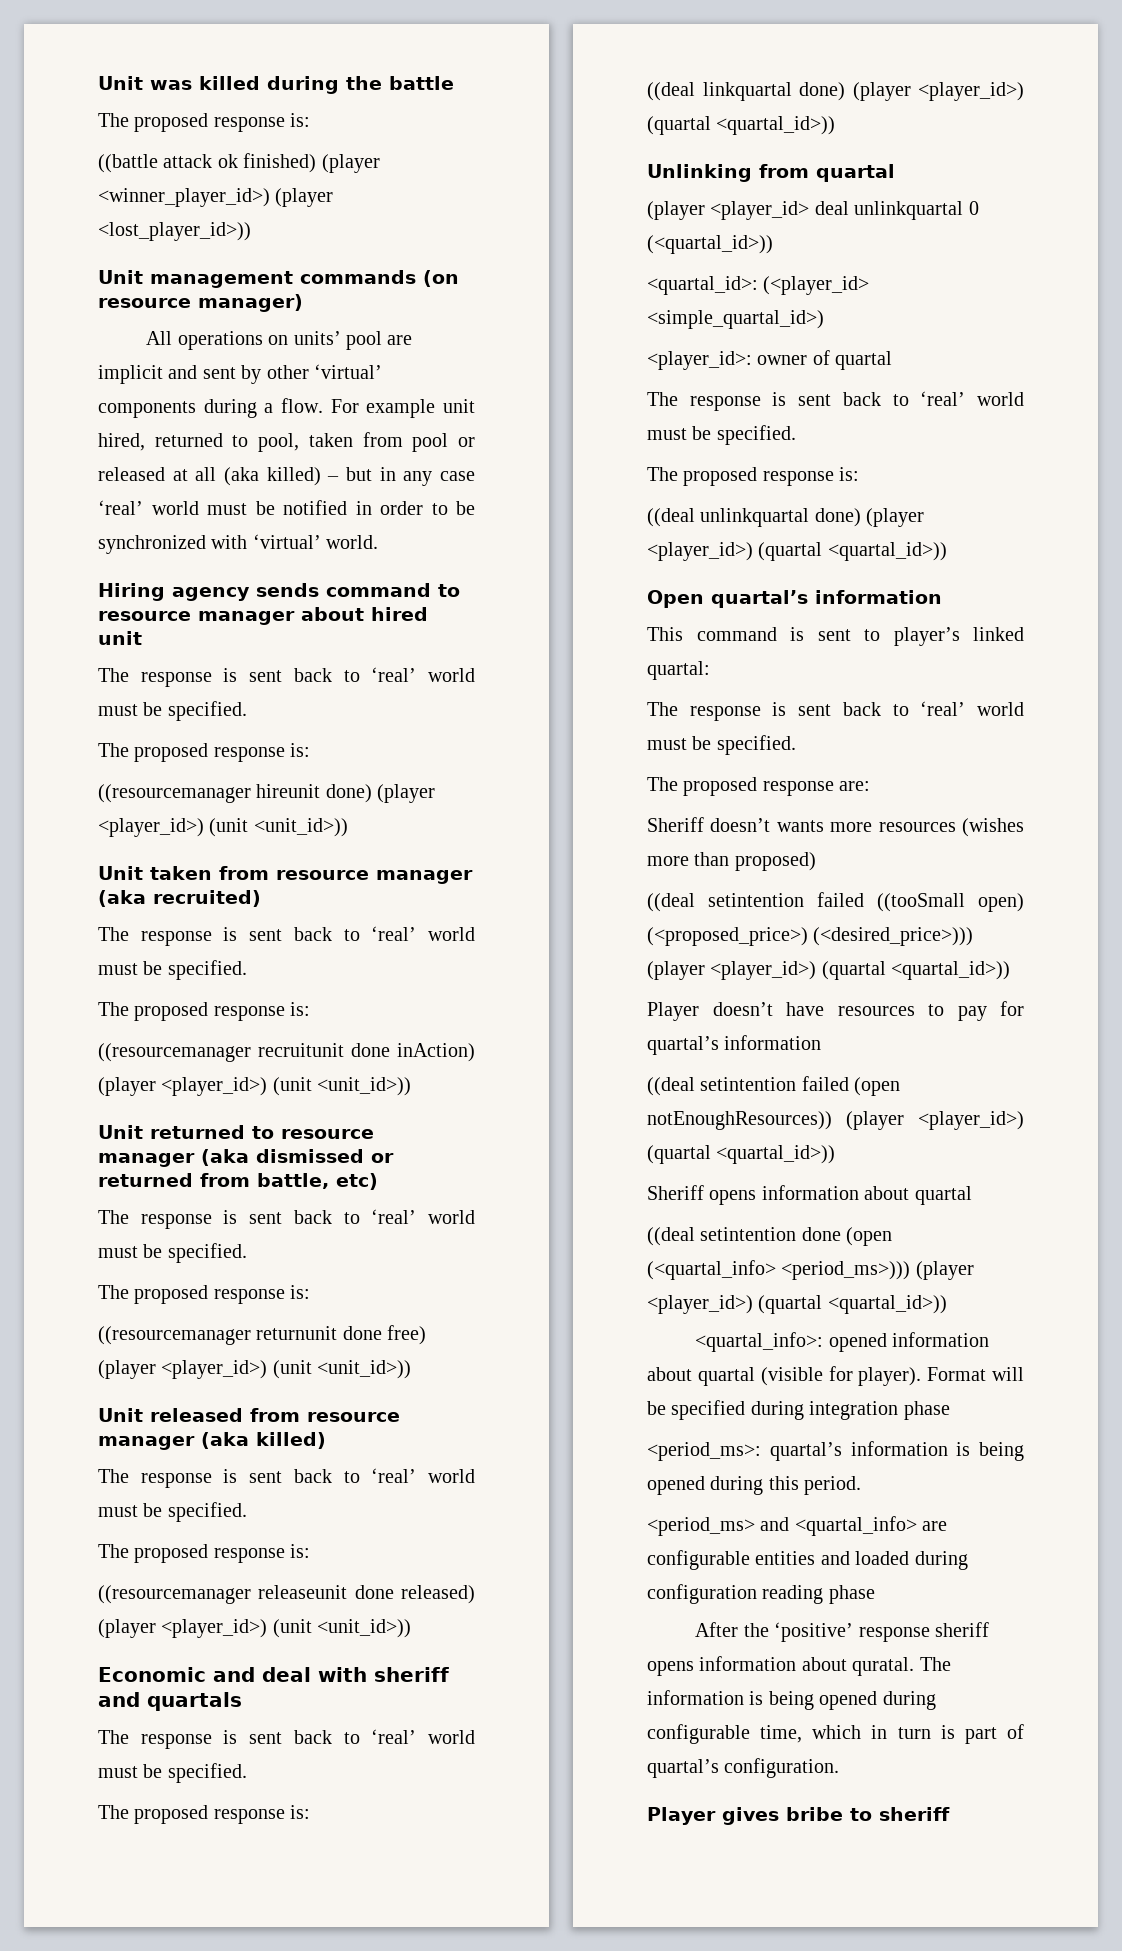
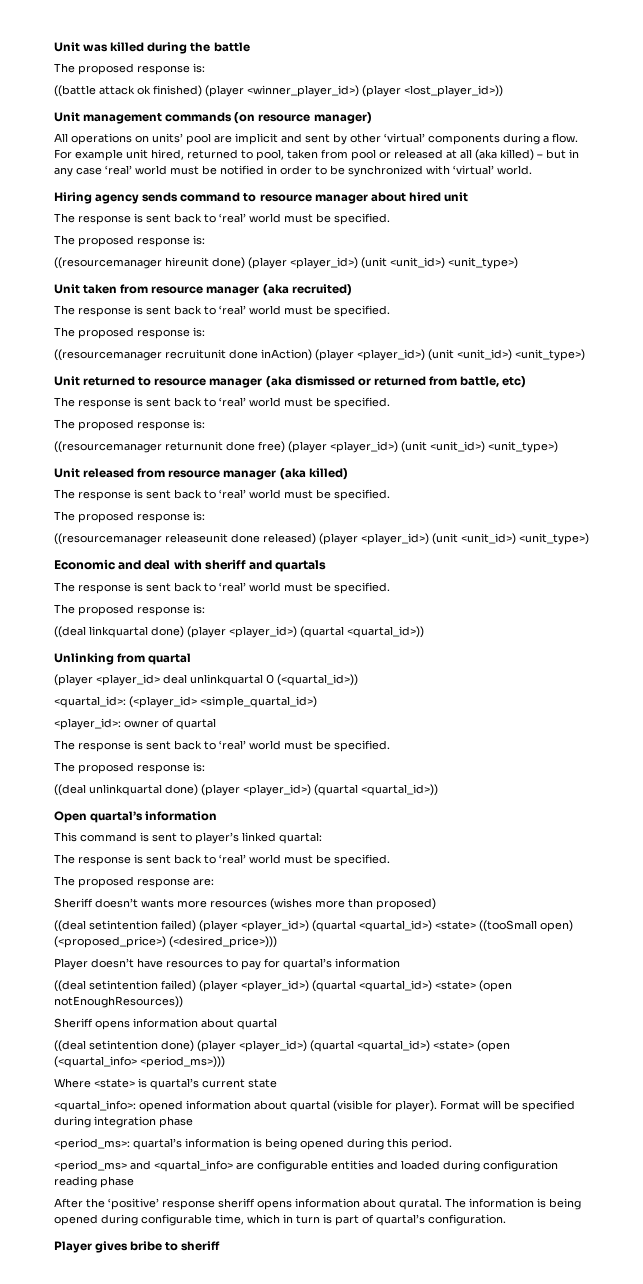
- ((resourcemanager hireunit done) (player <player_id>) (unit <unit_id>))
+ ((resourcemanager hireunit done) (player <player_id>) (unit <unit_id>) <unit_type>)
- ((resourcemanager recruitunit done inAction) (player <player_id>) (unit <unit_id>))
+ ((resourcemanager recruitunit done inAction) (player <player_id>) (unit <unit_id>) <unit_type>)
- ((resourcemanager returnunit done free) (player <player_id>) (unit <unit_id>))
+ ((resourcemanager returnunit done free) (player <player_id>) (unit <unit_id>) <unit_type>)
- ((resourcemanager releaseunit done released) (player <player_id>) (unit <unit_id>))
+ ((resourcemanager releaseunit done released) (player <player_id>) (unit <unit_id>) <unit_type>)
- ((deal setintention failed ((tooSmall open) (<proposed_price>) (<desired_price>))) (player <player_id>) (quartal <quartal_id>))
+ ((deal setintention failed) (player <player_id>) (quartal <quartal_id>) <state> ((tooSmall open) (<proposed_price>) (<desired_price>)))
- ((deal setintention failed (open notEnoughResources)) (player <player_id>) (quartal <quartal_id>))
+ ((deal setintention failed) (player <player_id>) (quartal <quartal_id>) <state> (open notEnoughResources))
- ((deal setintention done (open (<quartal_info> <period_ms>))) (player <player_id>) (quartal <quartal_id>))
+ ((deal setintention done) (player <player_id>) (quartal <quartal_id>) <state> (open (<quartal_info> <period_ms>)))
+ Where <state> is quartal’s current state

